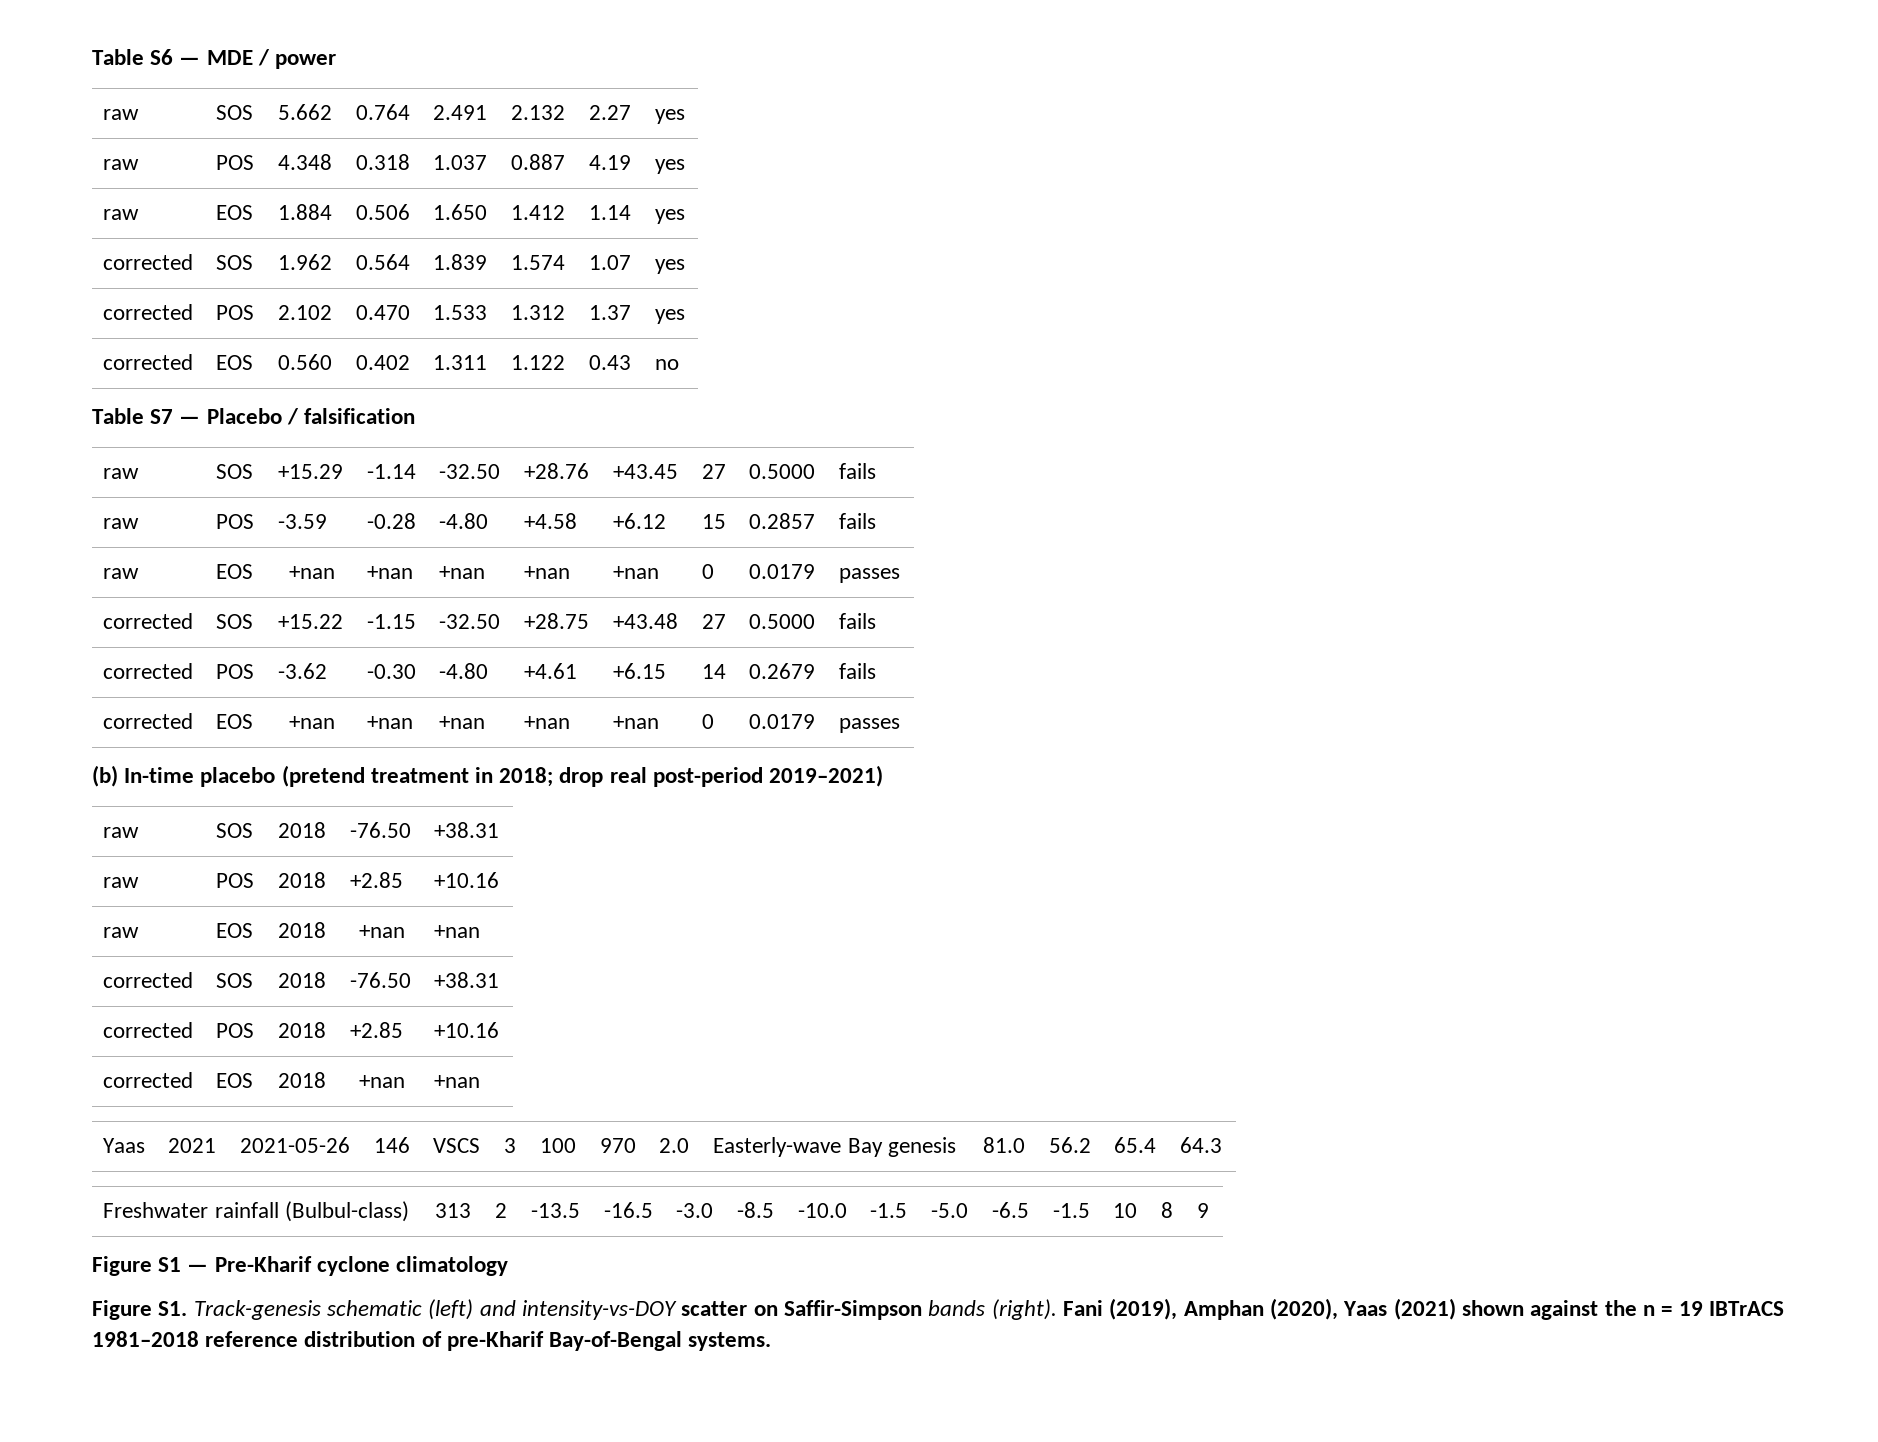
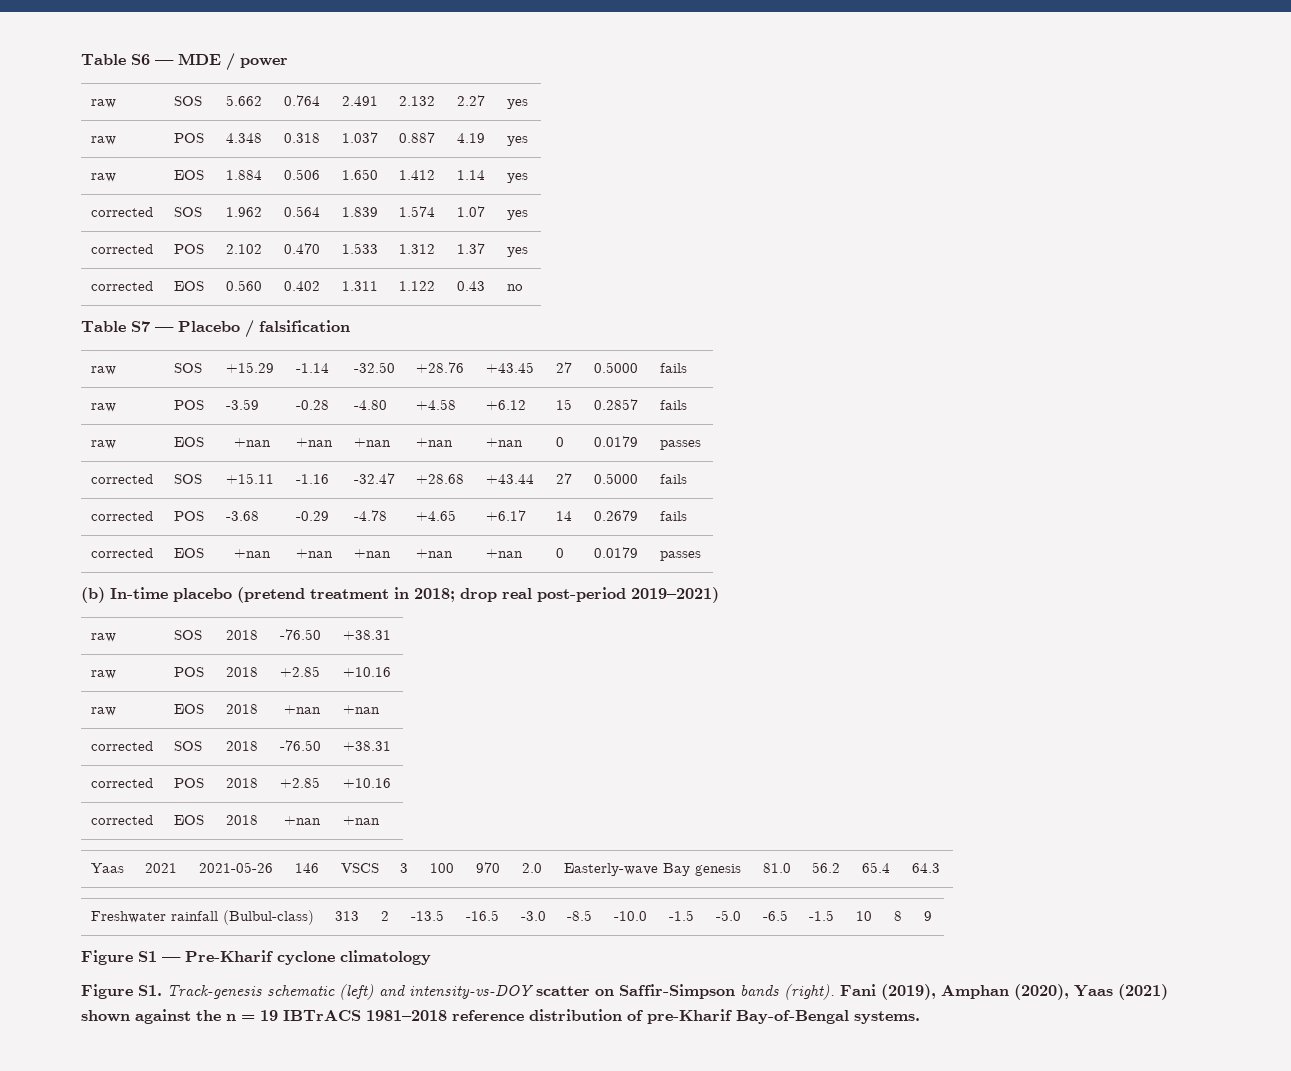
- corrected | SOS | +15.22 | -1.15 | -32.50 | +28.75 | +43.48 | 27 | 0.5000 | fails
+ corrected | SOS | +15.11 | -1.16 | -32.47 | +28.68 | +43.44 | 27 | 0.5000 | fails
- corrected | POS | -3.62 | -0.30 | -4.80 | +4.61 | +6.15 | 14 | 0.2679 | fails
+ corrected | POS | -3.68 | -0.29 | -4.78 | +4.65 | +6.17 | 14 | 0.2679 | fails

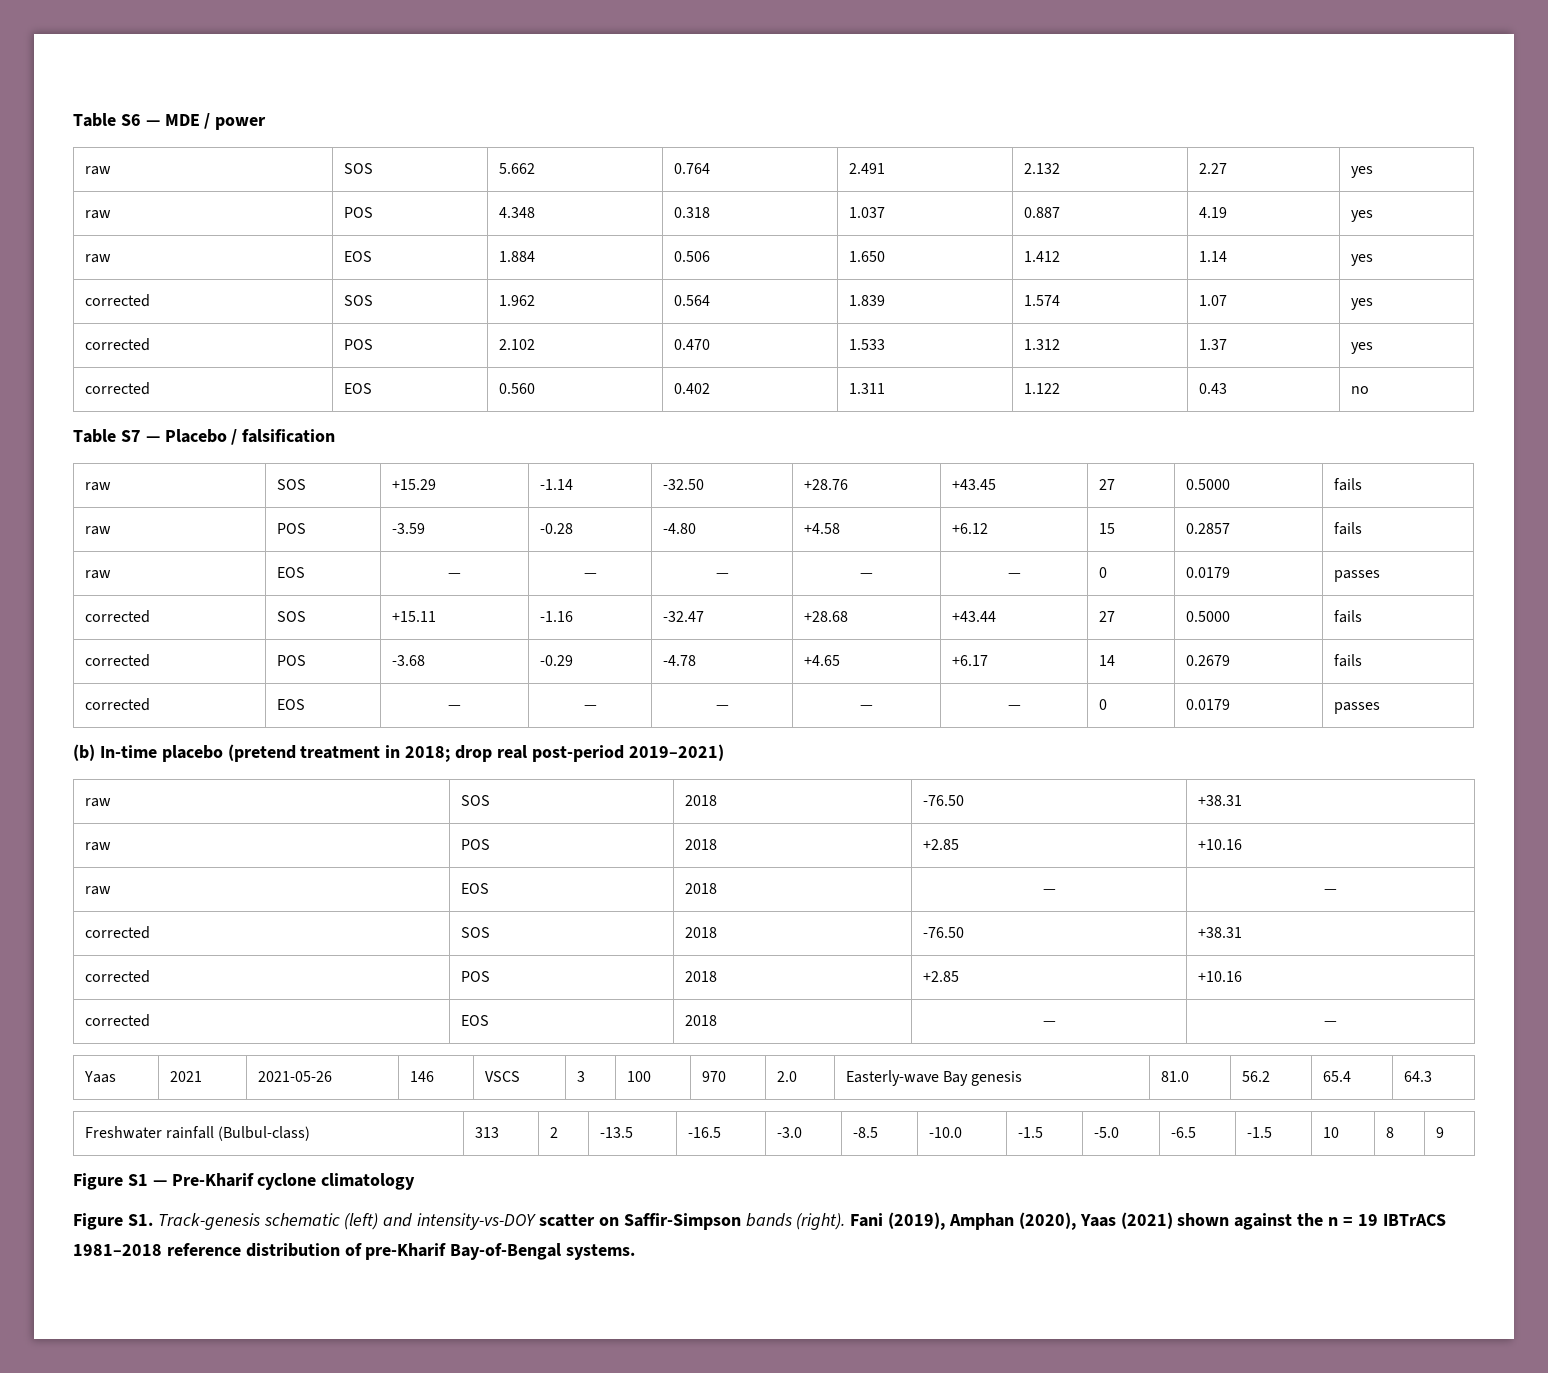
- raw | EOS | +nan | +nan | +nan | +nan | +nan | 0 | 0.0179 | passes
+ raw | EOS | — | — | — | — | — | 0 | 0.0179 | passes
- corrected | EOS | +nan | +nan | +nan | +nan | +nan | 0 | 0.0179 | passes
+ corrected | EOS | — | — | — | — | — | 0 | 0.0179 | passes
- raw | EOS | 2018 | +nan | +nan
+ raw | EOS | 2018 | — | —
- corrected | EOS | 2018 | +nan | +nan
+ corrected | EOS | 2018 | — | —

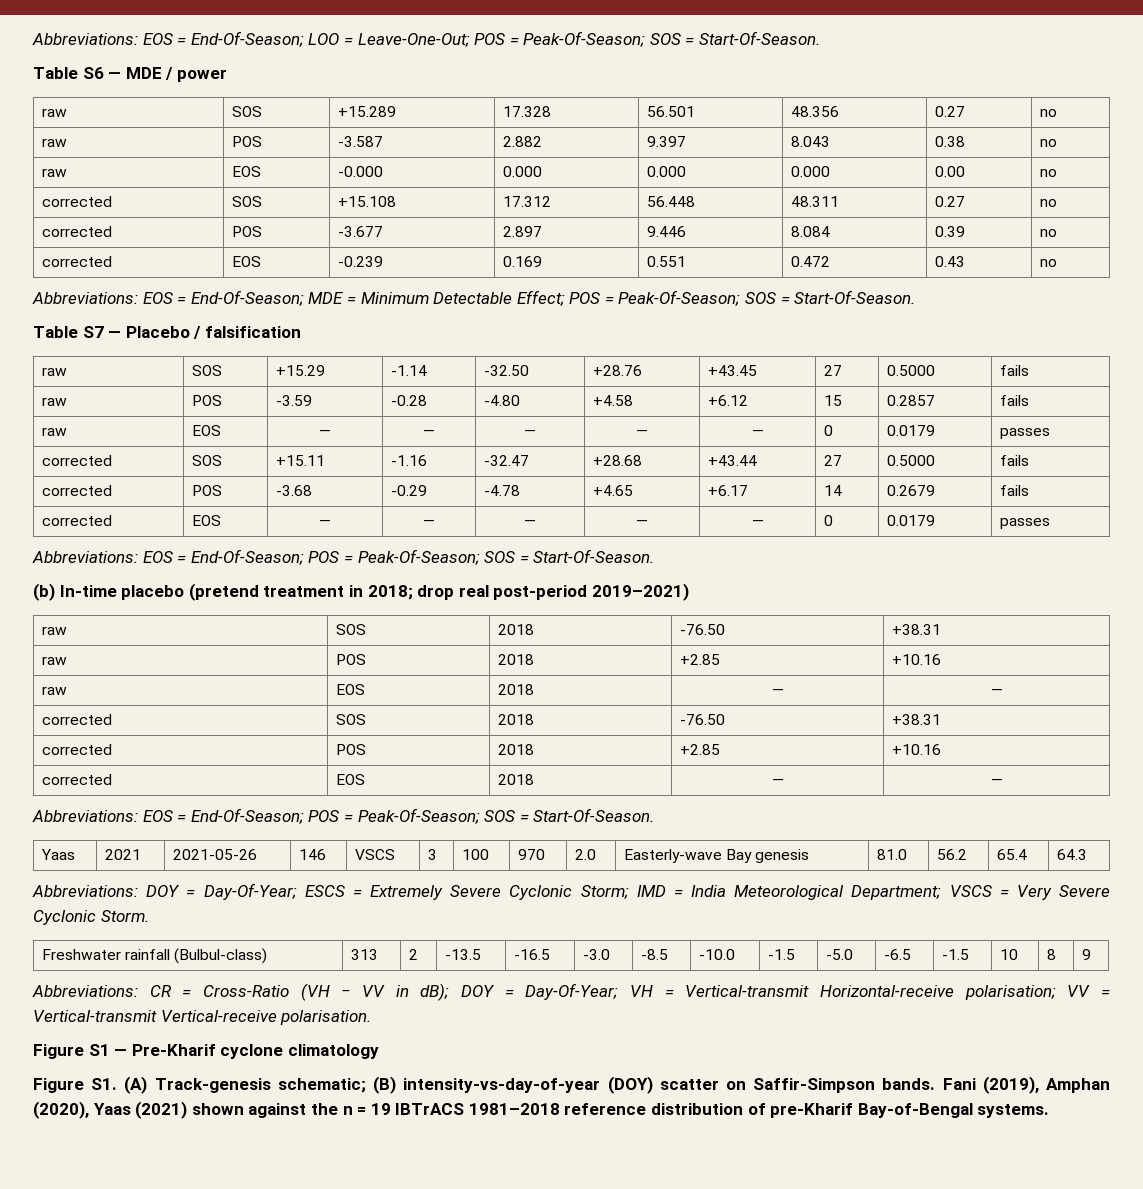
+ Abbreviations: EOS = End-Of-Season; LOO = Leave-One-Out; POS = Peak-Of-Season; SOS = Start-Of-Season.
- raw | SOS | 5.662 | 0.764 | 2.491 | 2.132 | 2.27 | yes
- raw | POS | 4.348 | 0.318 | 1.037 | 0.887 | 4.19 | yes
- raw | EOS | 1.884 | 0.506 | 1.650 | 1.412 | 1.14 | yes
- corrected | SOS | 1.962 | 0.564 | 1.839 | 1.574 | 1.07 | yes
- corrected | POS | 2.102 | 0.470 | 1.533 | 1.312 | 1.37 | yes
- corrected | EOS | 0.560 | 0.402 | 1.311 | 1.122 | 0.43 | no
+ raw | SOS | +15.289 | 17.328 | 56.501 | 48.356 | 0.27 | no
+ raw | POS | -3.587 | 2.882 | 9.397 | 8.043 | 0.38 | no
+ raw | EOS | -0.000 | 0.000 | 0.000 | 0.000 | 0.00 | no
+ corrected | SOS | +15.108 | 17.312 | 56.448 | 48.311 | 0.27 | no
+ corrected | POS | -3.677 | 2.897 | 9.446 | 8.084 | 0.39 | no
+ corrected | EOS | -0.239 | 0.169 | 0.551 | 0.472 | 0.43 | no
+ Abbreviations: EOS = End-Of-Season; MDE = Minimum Detectable Effect; POS = Peak-Of-Season; SOS = Start-Of-Season.
  corrected | EOS | — | — | — | — | — | 0 | 0.0179 | passes
+ Abbreviations: EOS = End-Of-Season; POS = Peak-Of-Season; SOS = Start-Of-Season.
  corrected | EOS | 2018 | — | —
+ Abbreviations: EOS = End-Of-Season; POS = Peak-Of-Season; SOS = Start-Of-Season.
+ Abbreviations: DOY = Day-Of-Year; ESCS = Extremely Severe Cyclonic Storm; IMD = India Meteorological Department; VSCS = Very Severe Cyclonic Storm.
+ Abbreviations: CR = Cross-Ratio (VH − VV in dB); DOY = Day-Of-Year; VH = Vertical-transmit Horizontal-receive polarisation; VV = Vertical-transmit Vertical-receive polarisation.
- Figure S1. Track-genesis schematic (left) and intensity-vs-DOY scatter on Saffir-Simpson bands (right).
+ Figure S1. (A) Track-genesis schematic; (B) intensity-vs-day-of-year (DOY) scatter on Saffir-Simpson bands.

